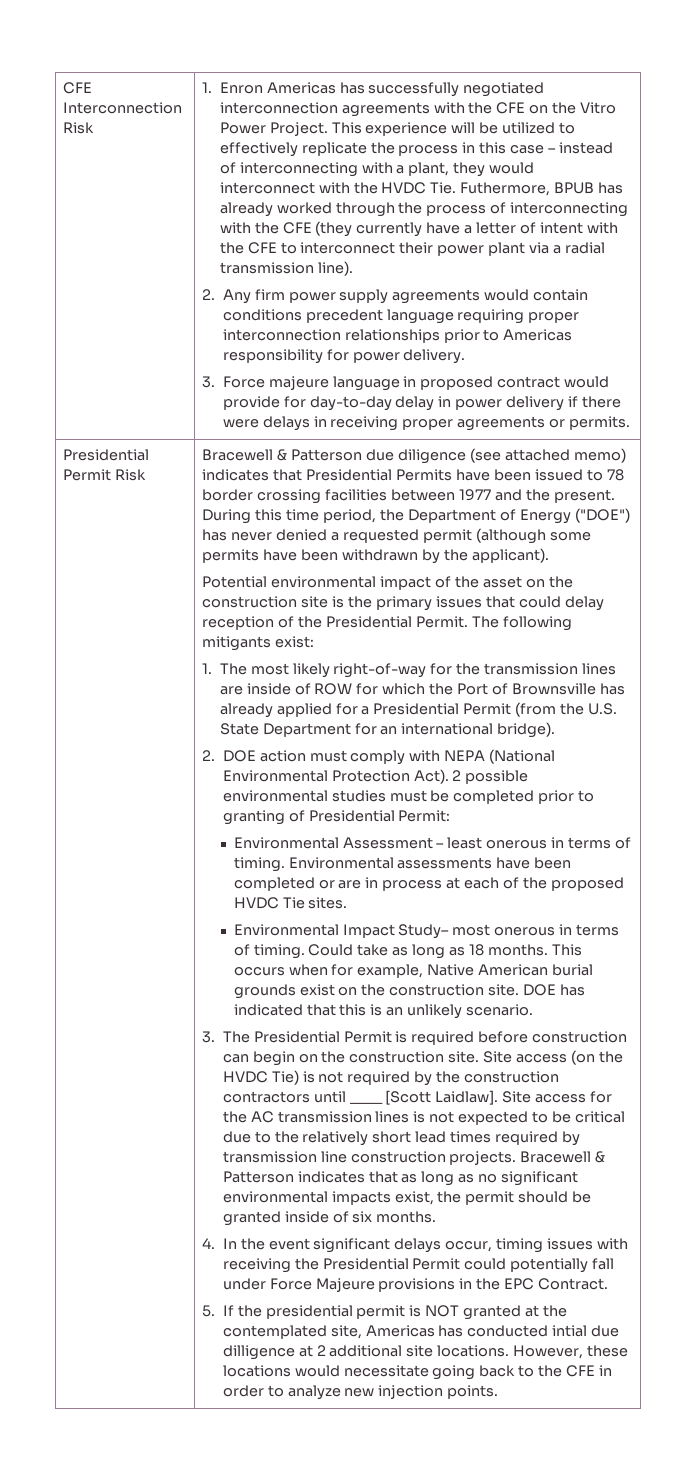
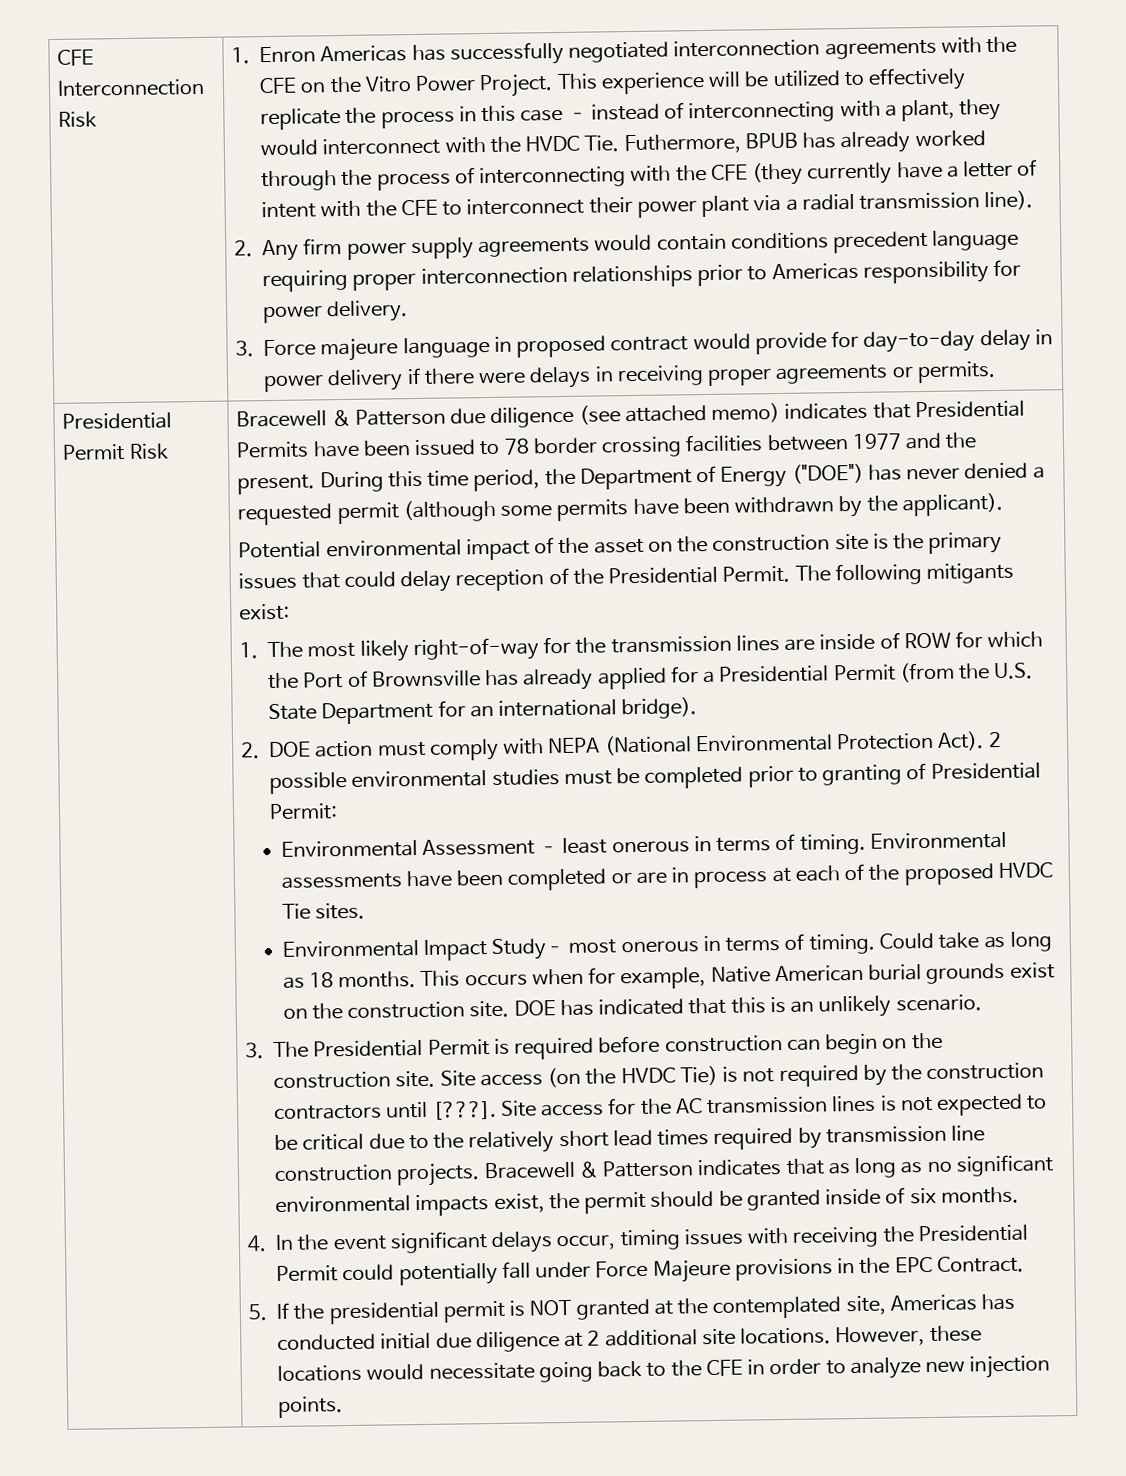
- Site access (on the HVDC Tie) is not required by the construction contractors until ____ [Scott Laidlaw].
+ Site access (on the HVDC Tie) is not required by the construction contractors until [???].
- 5. If the presidential permit is NOT granted at the contemplated site, Americas has conducted intial due dilligence at 2 additional site locations.
+ 5. If the presidential permit is NOT granted at the contemplated site, Americas has conducted initial due diligence at 2 additional site locations.

